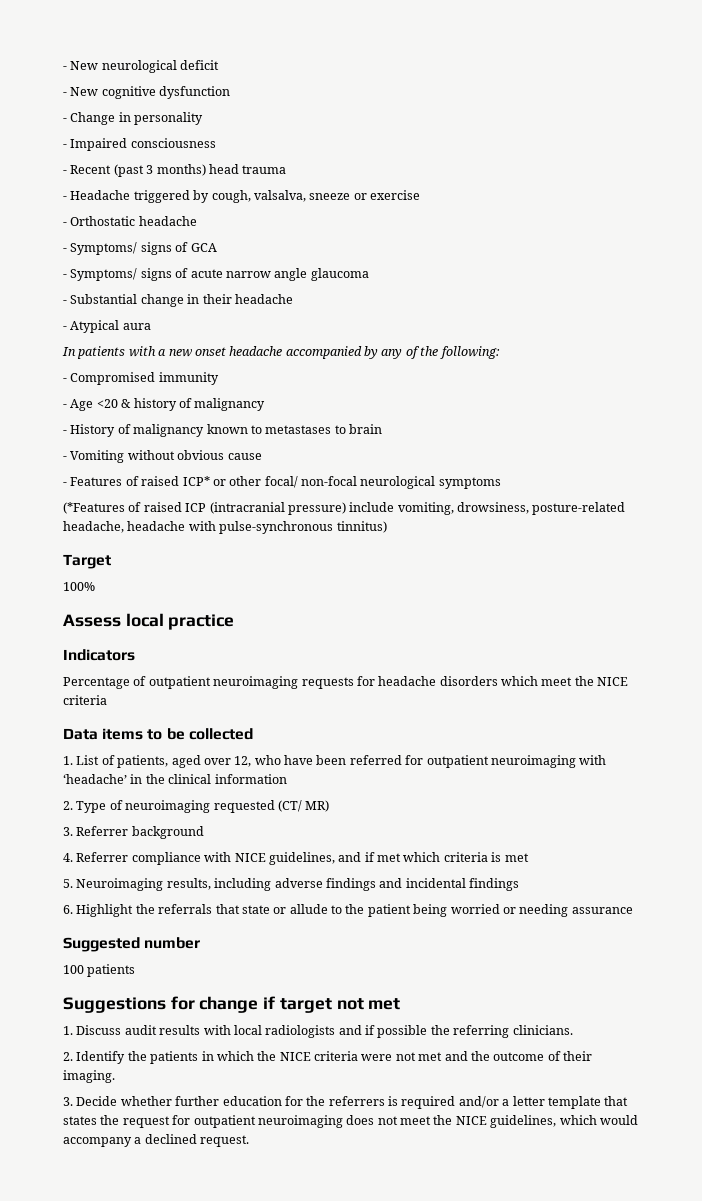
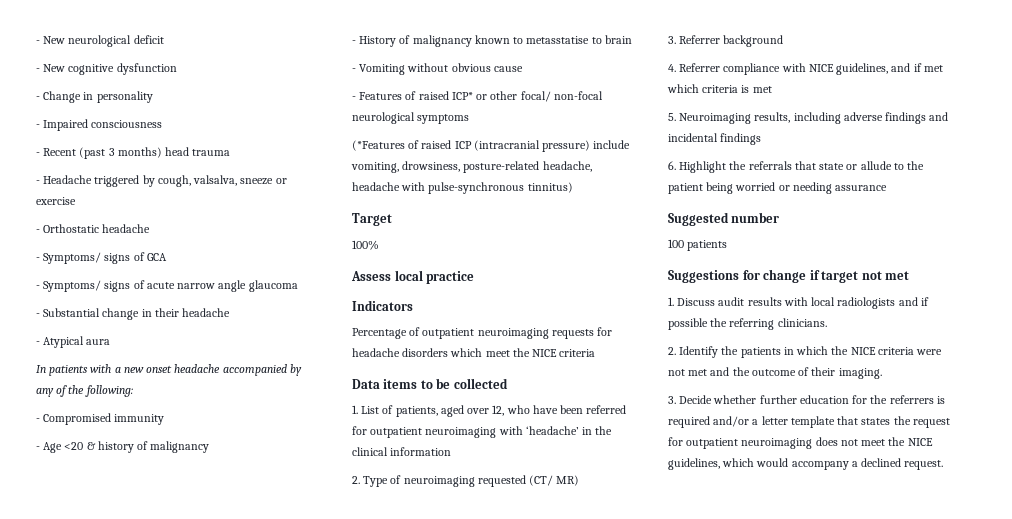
- - History of malignancy known to metastases to brain
+ - History of malignancy known to metasstatise to brain

